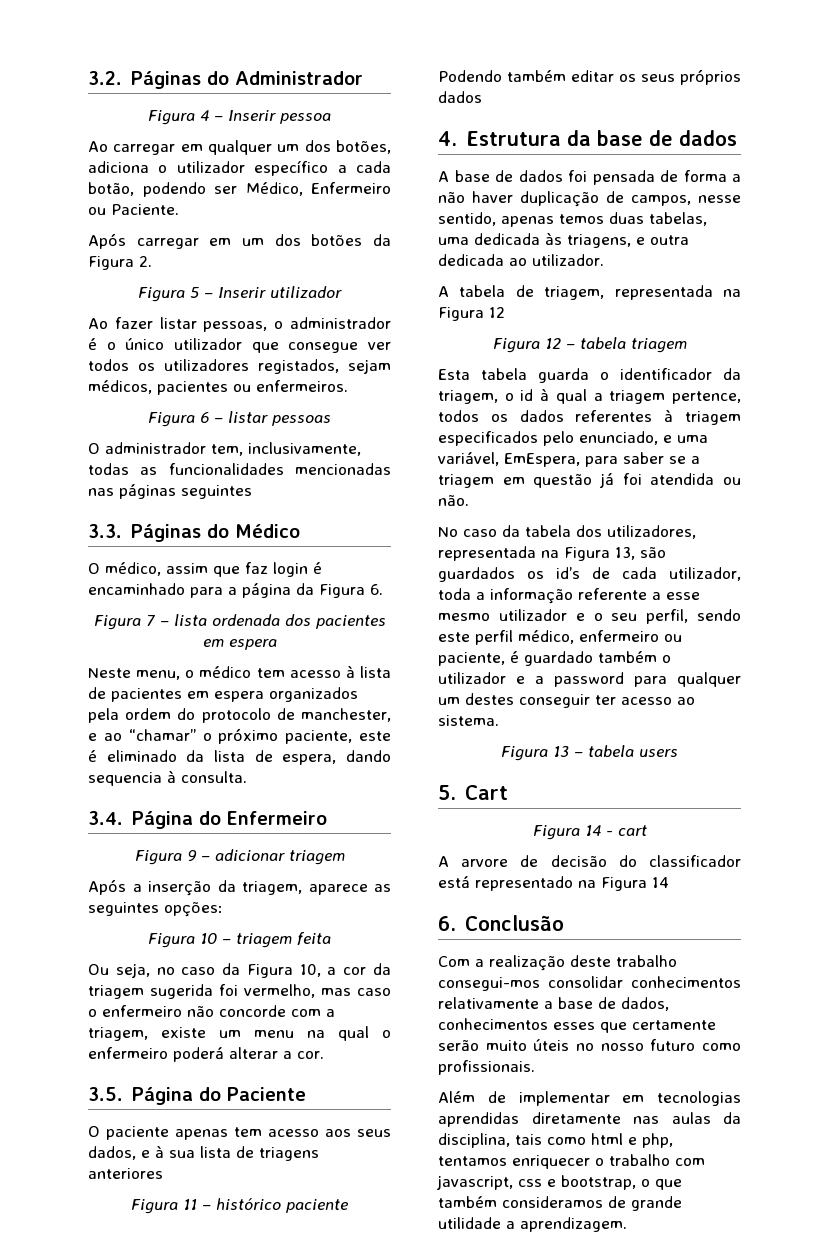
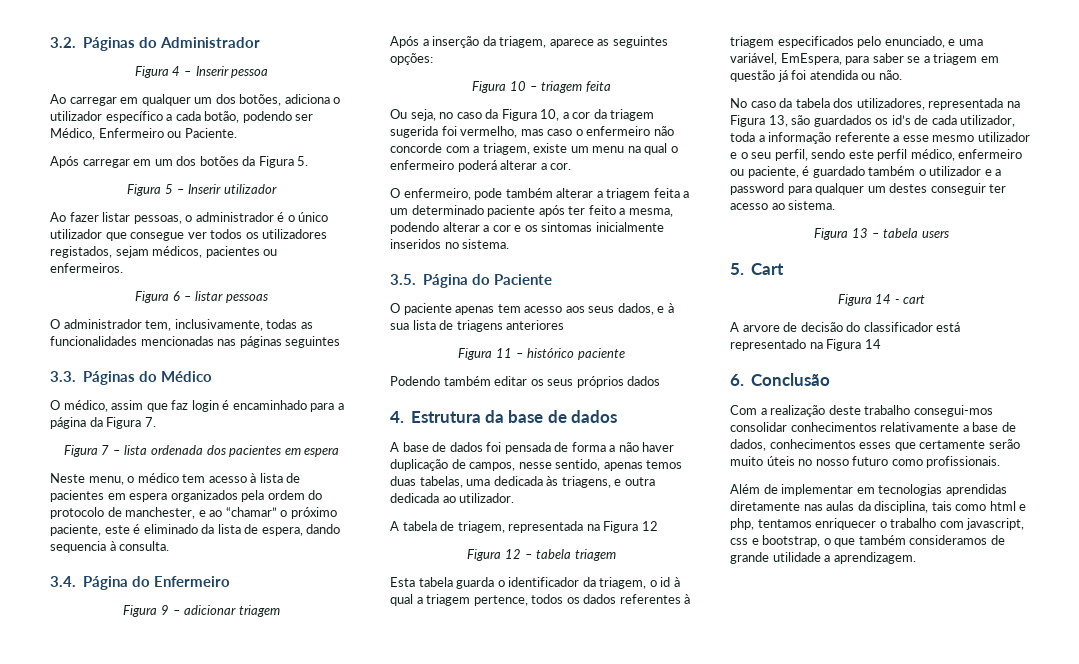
- Após carregar em um dos botões da Figura 2.
+ Após carregar em um dos botões da Figura 5.
- O médico, assim que faz login é encaminhado para a página da Figura 6.
+ O médico, assim que faz login é encaminhado para a página da Figura 7.
+ O enfermeiro, pode também alterar a triagem feita a um determinado paciente após ter feito a mesma, podendo alterar a cor e os sintomas inicialmente inseridos no sistema.

